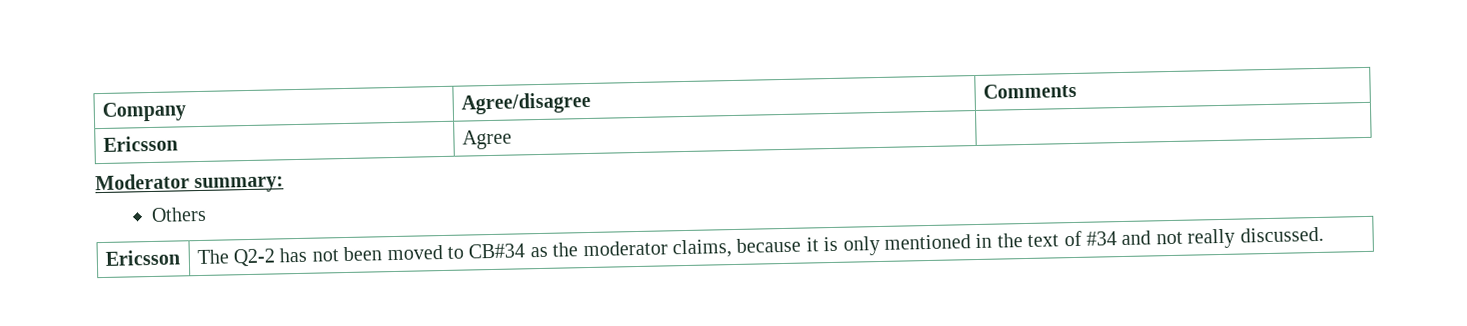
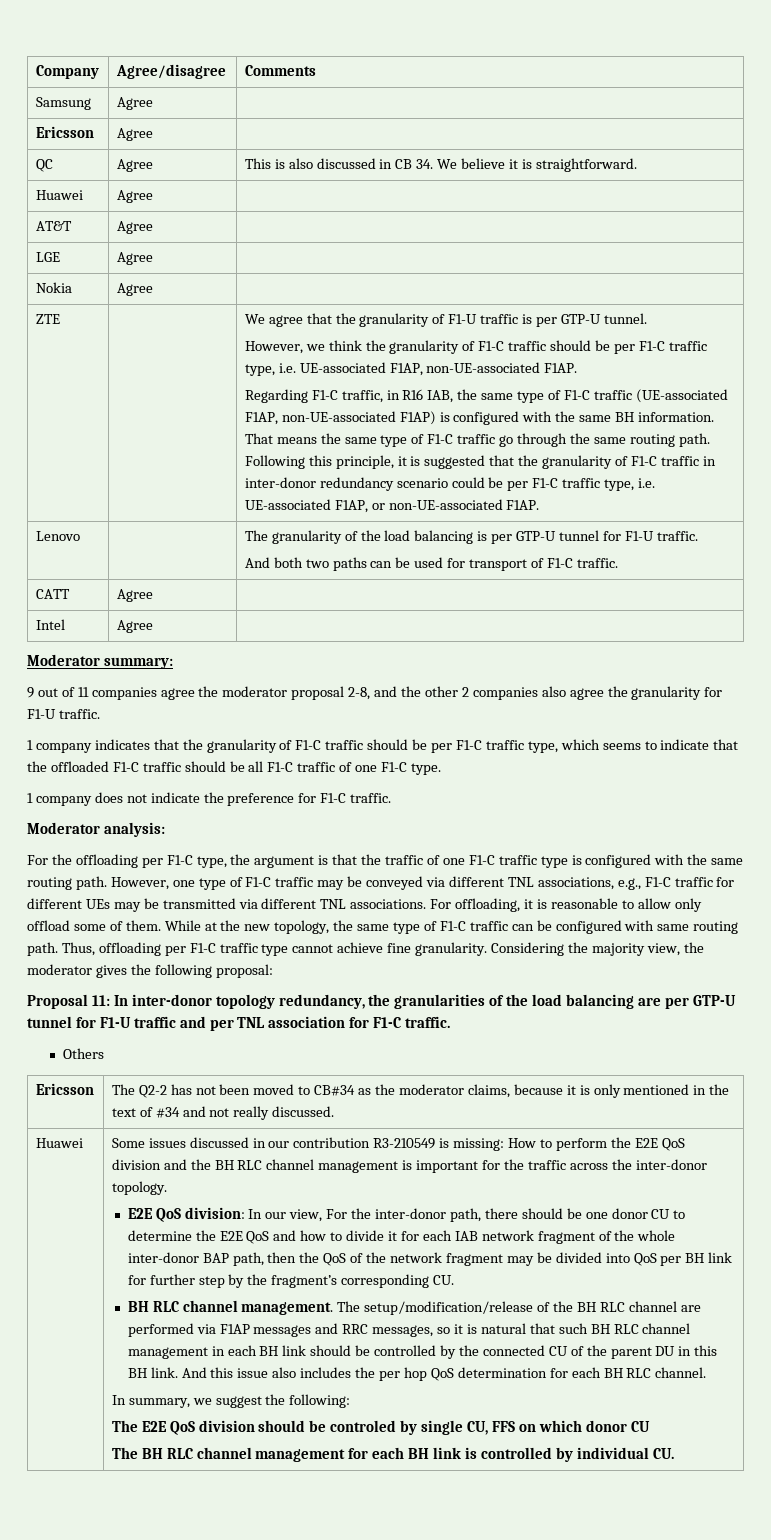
+ Samsung | Agree |
+ QC | Agree | This is also discussed in CB 34. We believe it is straightforward.
+ Huawei | Agree |
+ AT&T | Agree |
+ LGE | Agree |
+ Nokia | Agree |
+ ZTE | | We agree that the granularity of F1-U traffic is per GTP-U tunnel.
+ However, we think the granularity of F1-C traffic should be per F1-C traffic type, i.e. UE-associated F1AP, non-UE-associated F1AP.
+ Regarding F1-C traffic, in R16 IAB, the same type of F1-C traffic (UE-associated F1AP, non-UE-associated F1AP) is configured with the same BH information. That means the same type of F1-C traffic go through the same routing path. Following this principle, it is suggested that the granularity of F1-C traffic in inter-donor redundancy scenario could be per F1-C traffic type, i.e. UE-associated F1AP, or non-UE-associated F1AP.
+ Lenovo | | The granularity of the load balancing is per GTP-U tunnel for F1-U traffic.
+ And both two paths can be used for transport of F1-C traffic.
+ CATT | Agree |
+ Intel | Agree |
  Moderator summary:
+ 9 out of 11 companies agree the moderator proposal 2-8, and the other 2 companies also agree the granularity for F1-U traffic.
+ 1 company indicates that the granularity of F1-C traffic should be per F1-C traffic type, which seems to indicate that the offloaded F1-C traffic should be all F1-C traffic of one F1-C type.
+ 1 company does not indicate the preference for F1-C traffic.
+ Moderator analysis:
+ For the offloading per F1-C type, the argument is that the traffic of one F1-C traffic type is configured with the same routing path. However, one type of F1-C traffic may be conveyed via different TNL associations, e.g., F1-C traffic for different UEs may be transmitted via different TNL associations. For offloading, it is reasonable to allow only offload some of them. While at the new topology, the same type of F1-C traffic can be configured with same routing path. Thus, offloading per F1-C traffic type cannot achieve fine granularity. Considering the majority view, the moderator gives the following proposal:
+ Proposal 11: In inter-donor topology redundancy, the granularities of the load balancing are per GTP-U tunnel for F1-U traffic and per TNL association for F1-C traffic.
+ Huawei | Some issues discussed in our contribution R3-210549 is missing: How to perform the E2E QoS division and the BH RLC channel management is important for the traffic across the inter-donor topology.
+ E2E QoS division: In our view, For the inter-donor path, there should be one donor CU to determine the E2E QoS and how to divide it for each IAB network fragment of the whole inter-donor BAP path, then the QoS of the network fragment may be divided into QoS per BH link for further step by the fragment’s corresponding CU.
+ BH RLC channel management. The setup/modification/release of the BH RLC channel are performed via F1AP messages and RRC messages, so it is natural that such BH RLC channel management in each BH link should be controlled by the connected CU of the parent DU in this BH link. And this issue also includes the per hop QoS determination for each BH RLC channel.
+ In summary, we suggest the following:
+ The E2E QoS division should be controled by single CU, FFS on which donor CU
+ The BH RLC channel management for each BH link is controlled by individual CU.

